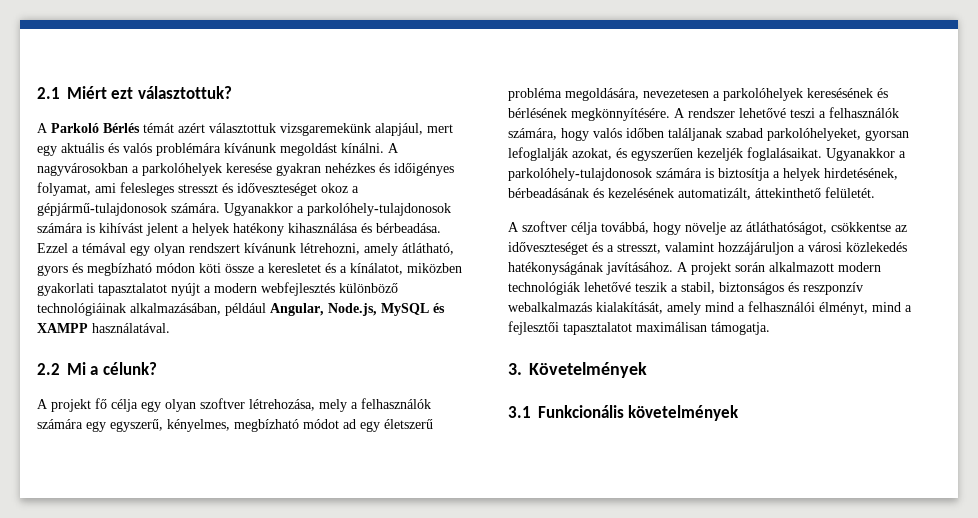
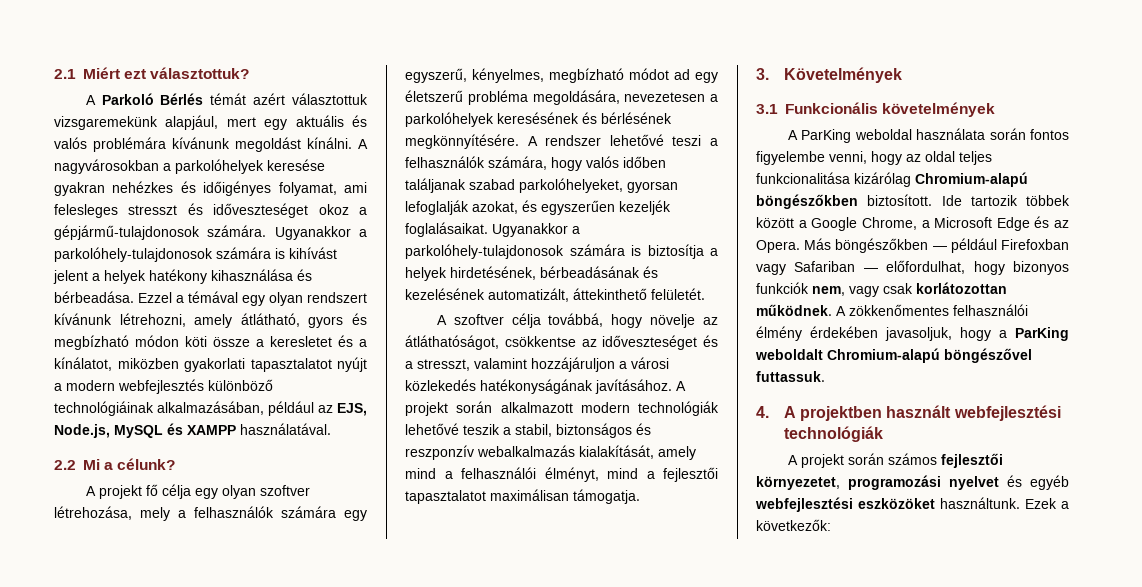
- Ezzel a témával egy olyan rendszert kívánunk létrehozni, amely átlátható, gyors és megbízható módon köti össze a keresletet és a kínálatot, miközben gyakorlati tapasztalatot nyújt a modern webfejlesztés különböző technológiáinak alkalmazásában, például Angular, Node.js, MySQL és XAMPP használatával.
+ Ezzel a témával egy olyan rendszert kívánunk létrehozni, amely átlátható, gyors és megbízható módon köti össze a keresletet és a kínálatot, miközben gyakorlati tapasztalatot nyújt a modern webfejlesztés különböző technológiáinak alkalmazásában, például az EJS, Node.js, MySQL és XAMPP használatával.
+ A ParKing weboldal használata során fontos figyelembe venni, hogy az oldal teljes funkcionalitása kizárólag Chromium-alapú böngészőkben biztosított. Ide tartozik többek között a Google Chrome, a Microsoft Edge és az Opera. Más böngészőkben — például Firefoxban vagy Safariban — előfordulhat, hogy bizonyos funkciók nem, vagy csak korlátozottan működnek. A zökkenőmentes felhasználói élmény érdekében javasoljuk, hogy a ParKing weboldalt Chromium-alapú böngészővel futtassuk.
+ 4. A projektben használt webfejlesztési technológiák
+ A projekt során számos fejlesztői környezetet, programozási nyelvet és egyéb webfejlesztési eszközöket használtunk. Ezek a következők:

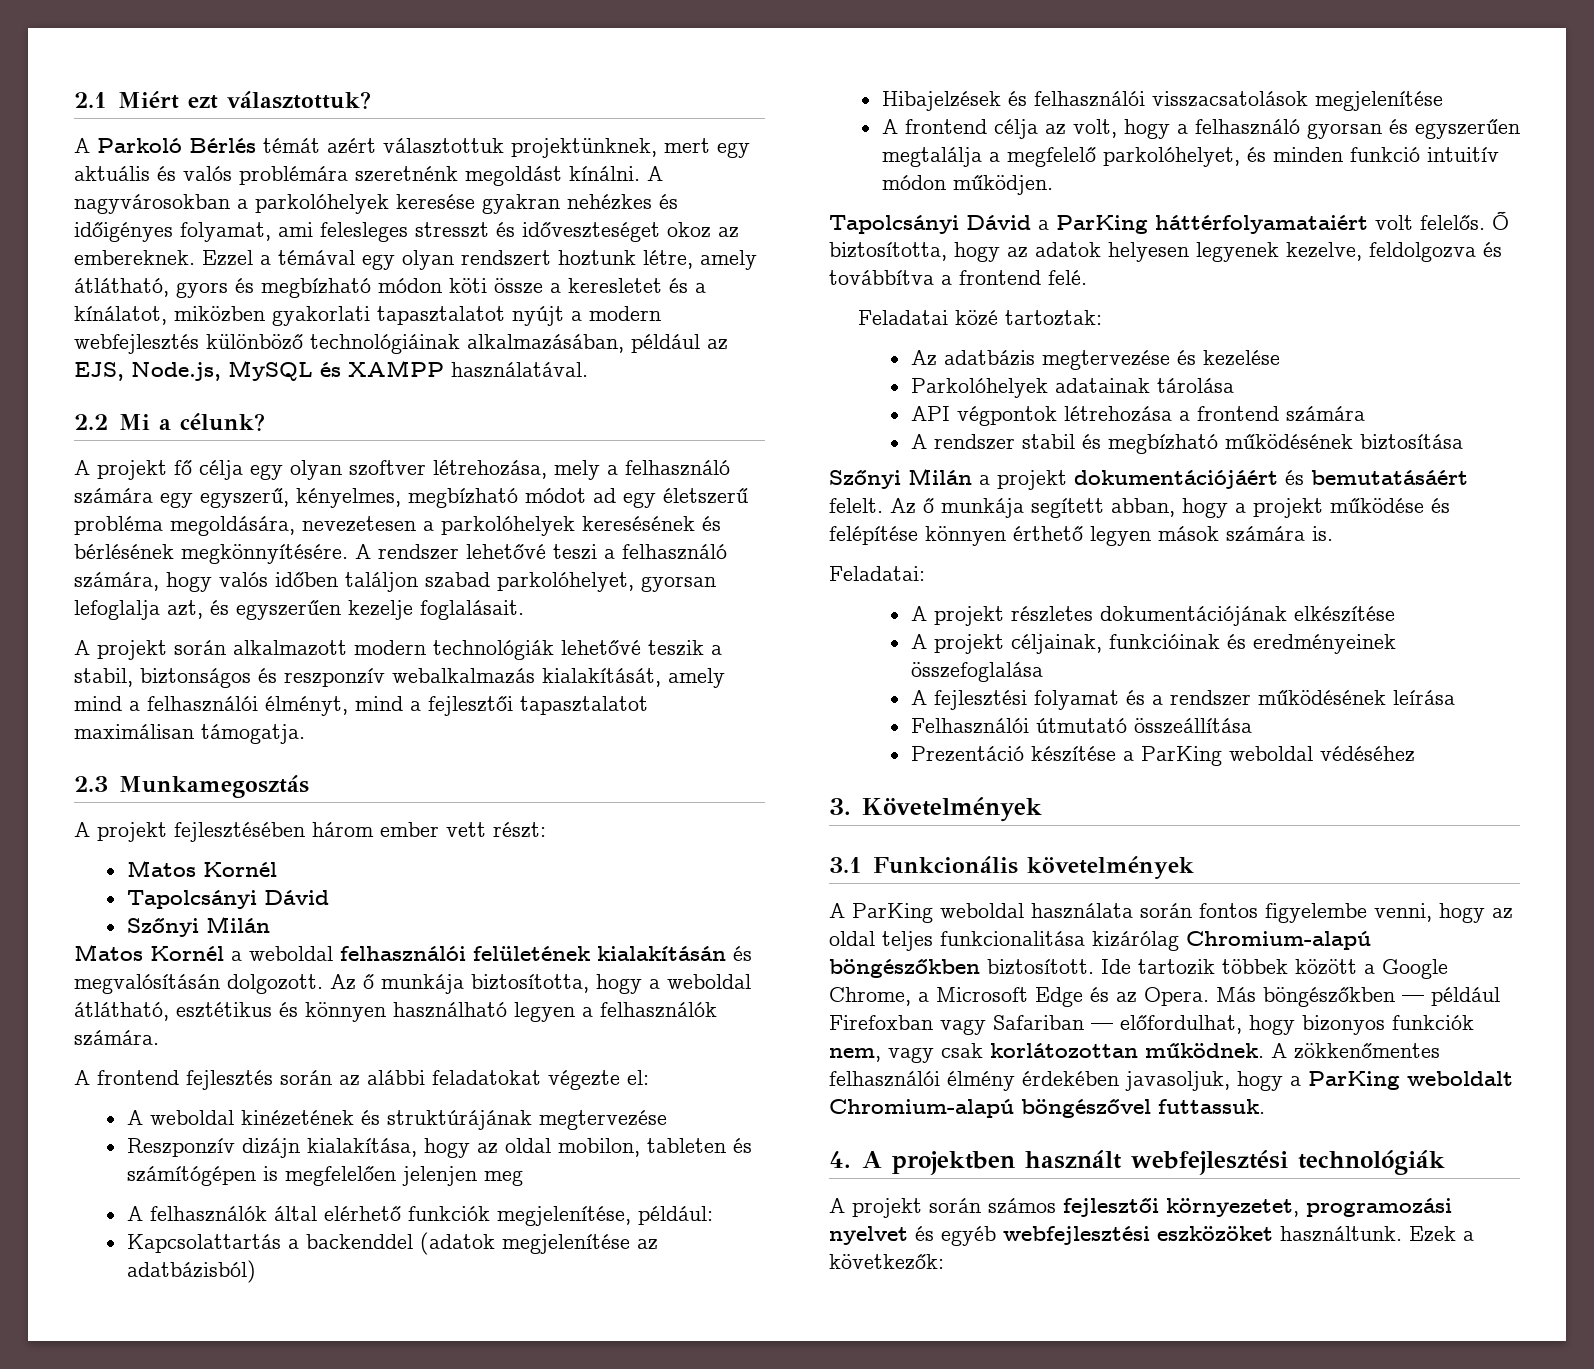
- A Parkoló Bérlés témát azért választottuk vizsgaremekünk alapjául, mert egy aktuális és valós problémára kívánunk megoldást kínálni.
+ A Parkoló Bérlés témát azért választottuk projektünknek, mert egy aktuális és valós problémára szeretnénk megoldást kínálni.
- A nagyvárosokban a parkolóhelyek keresése gyakran nehézkes és időigényes folyamat, ami felesleges stresszt és időveszteséget okoz a gépjármű-tulajdonosok számára. Ugyanakkor a parkolóhely-tulajdonosok számára is kihívást jelent a helyek hatékony kihasználása és bérbeadása.
+ A nagyvárosokban a parkolóhelyek keresése gyakran nehézkes és időigényes folyamat, ami felesleges stresszt és időveszteséget okoz az embereknek.
- Ezzel a témával egy olyan rendszert kívánunk létrehozni, amely átlátható, gyors és megbízható módon köti össze a keresletet és a kínálatot, miközben gyakorlati tapasztalatot nyújt a modern webfejlesztés különböző technológiáinak alkalmazásában, például az EJS, Node.js, MySQL és XAMPP használatával.
+ Ezzel a témával egy olyan rendszert hoztunk létre, amely átlátható, gyors és megbízható módon köti össze a keresletet és a kínálatot, miközben gyakorlati tapasztalatot nyújt a modern webfejlesztés különböző technológiáinak alkalmazásában, például az EJS, Node.js, MySQL és XAMPP használatával.
- A projekt fő célja egy olyan szoftver létrehozása, mely a felhasználók számára egy egyszerű, kényelmes, megbízható módot ad egy életszerű probléma megoldására, nevezetesen a parkolóhelyek keresésének és bérlésének megkönnyítésére.
+ A projekt fő célja egy olyan szoftver létrehozása, mely a felhasználó számára egy egyszerű, kényelmes, megbízható módot ad egy életszerű probléma megoldására, nevezetesen a parkolóhelyek keresésének és bérlésének megkönnyítésére.
- A rendszer lehetővé teszi a felhasználók számára, hogy valós időben találjanak szabad parkolóhelyeket, gyorsan lefoglalják azokat, és egyszerűen kezeljék foglalásaikat. Ugyanakkor a parkolóhely-tulajdonosok számára is biztosítja a helyek hirdetésének, bérbeadásának és kezelésének automatizált, áttekinthető felületét.
- A szoftver célja továbbá, hogy növelje az átláthatóságot, csökkentse az időveszteséget és a stresszt, valamint hozzájáruljon a városi közlekedés hatékonyságának javításához. A projekt során alkalmazott modern technológiák lehetővé teszik a stabil, biztonságos és reszponzív webalkalmazás kialakítását, amely mind a felhasználói élményt, mind a fejlesztői tapasztalatot maximálisan támogatja.
+ A rendszer lehetővé teszi a felhasználó számára, hogy valós időben találjon szabad parkolóhelyet, gyorsan lefoglalja azt, és egyszerűen kezelje foglalásait.
+ A projekt során alkalmazott modern technológiák lehetővé teszik a stabil, biztonságos és reszponzív webalkalmazás kialakítását, amely mind a felhasználói élményt, mind a fejlesztői tapasztalatot maximálisan támogatja.
+ 2.3 Munkamegosztás
+ A projekt fejlesztésében három ember vett részt:
+ Matos Kornél
+ Tapolcsányi Dávid
+ Szőnyi Milán
+ Matos Kornél a weboldal felhasználói felületének kialakításán és megvalósításán dolgozott. Az ő munkája biztosította, hogy a weboldal átlátható, esztétikus és könnyen használható legyen a felhasználók számára.
+ A frontend fejlesztés során az alábbi feladatokat végezte el:
+ A weboldal kinézetének és struktúrájának megtervezése
+ Reszponzív dizájn kialakítása, hogy az oldal mobilon, tableten és számítógépen is megfelelően jelenjen meg
+ A felhasználók által elérhető funkciók megjelenítése, például:
+ Kapcsolattartás a backenddel (adatok megjelenítése az adatbázisból)
+ Hibajelzések és felhasználói visszacsatolások megjelenítése
+ A frontend célja az volt, hogy a felhasználó gyorsan és egyszerűen megtalálja a megfelelő parkolóhelyet, és minden funkció intuitív módon működjen.
+ Tapolcsányi Dávid a ParKing háttérfolyamataiért volt felelős. Ő biztosította, hogy az adatok helyesen legyenek kezelve, feldolgozva és továbbítva a frontend felé.
+ Feladatai közé tartoztak:
+ Az adatbázis megtervezése és kezelése
+ Parkolóhelyek adatainak tárolása
+ API végpontok létrehozása a frontend számára
+ A rendszer stabil és megbízható működésének biztosítása
+ Szőnyi Milán a projekt dokumentációjáért és bemutatásáért felelt. Az ő munkája segített abban, hogy a projekt működése és felépítése könnyen érthető legyen mások számára is.
+ Feladatai:
+ A projekt részletes dokumentációjának elkészítése
+ A projekt céljainak, funkcióinak és eredményeinek összefoglalása
+ A fejlesztési folyamat és a rendszer működésének leírása
+ Felhasználói útmutató összeállítása
+ Prezentáció készítése a ParKing weboldal védéséhez

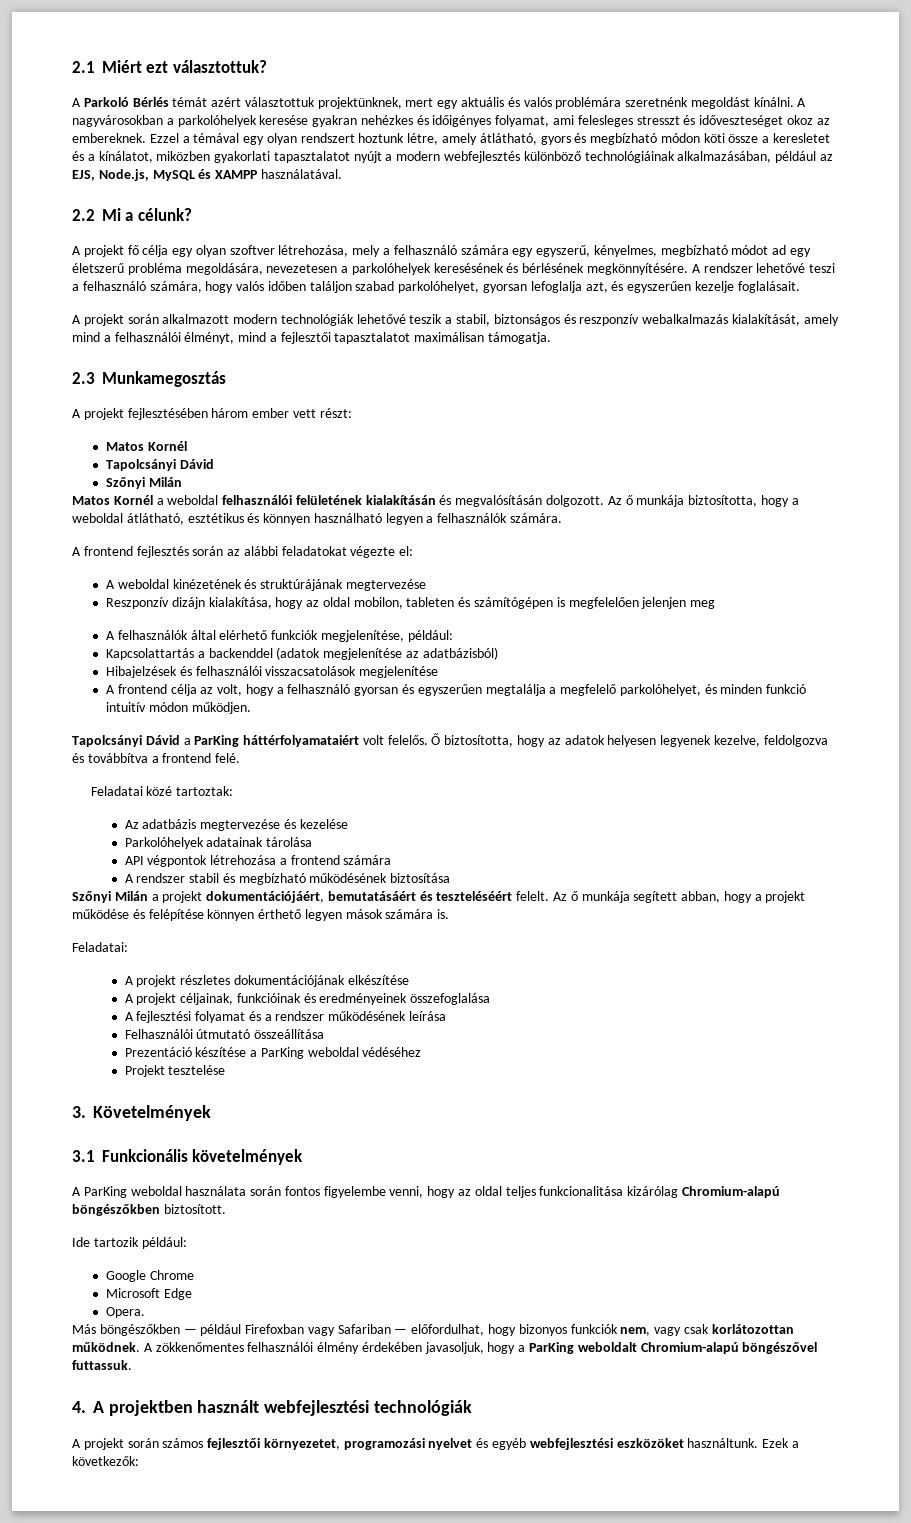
- Szőnyi Milán a projekt dokumentációjáért és bemutatásáért felelt.
+ Szőnyi Milán a projekt dokumentációjáért, bemutatásáért és teszteléséért felelt.
+ Projekt tesztelése
- A ParKing weboldal használata során fontos figyelembe venni, hogy az oldal teljes funkcionalitása kizárólag Chromium-alapú böngészőkben biztosított. Ide tartozik többek között a Google Chrome, a Microsoft Edge és az Opera. Más böngészőkben — például Firefoxban vagy Safariban — előfordulhat, hogy bizonyos funkciók nem, vagy csak korlátozottan működnek.
+ A ParKing weboldal használata során fontos figyelembe venni, hogy az oldal teljes funkcionalitása kizárólag Chromium-alapú böngészőkben biztosított.
+ Ide tartozik például:
+ Google Chrome
+ Microsoft Edge
+ Opera.
+ Más böngészőkben — például Firefoxban vagy Safariban — előfordulhat, hogy bizonyos funkciók nem, vagy csak korlátozottan működnek.

